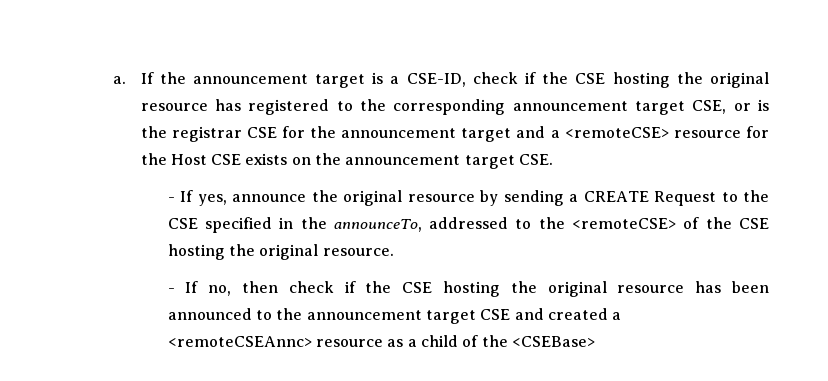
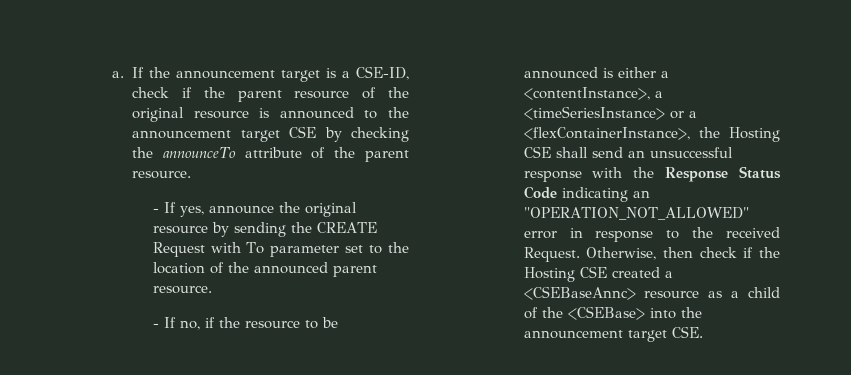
- If the announcement target is a CSE-ID, check if the CSE hosting the original resource has registered to the corresponding announcement target CSE, or is the registrar CSE for the announcement target and a <remoteCSE> resource for the Host CSE exists on the announcement target CSE.
+ If the announcement target is a CSE-ID, check if the parent resource of the original resource is announced to the announcement target CSE by checking the announceTo attribute of the parent resource.
- - If yes, announce the original resource by sending a CREATE Request to the CSE specified in the announceTo, addressed to the <remoteCSE> of the CSE hosting the original resource.
- - If no, then check if the CSE hosting the original resource has been announced to the announcement target CSE and created a <remoteCSEAnnc> resource as a child of the <CSEBase>
+ - If yes, announce the original resource by sending the CREATE Request with To parameter set to the location of the announced parent resource.
+ - If no, if the resource to be announced is either a <contentInstance>, a <timeSeriesInstance> or a <flexContainerInstance>, the Hosting CSE shall send an unsuccessful response with the Response Status Code indicating an "OPERATION_NOT_ALLOWED" error in response to the received Request. Otherwise, then check if the Hosting CSE created a <CSEBaseAnnc> resource as a child of the <CSEBase> into the announcement target CSE.

